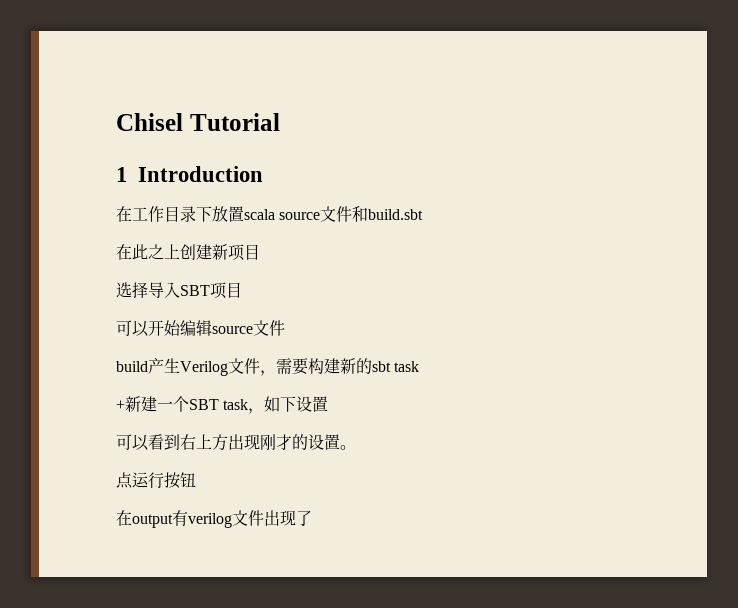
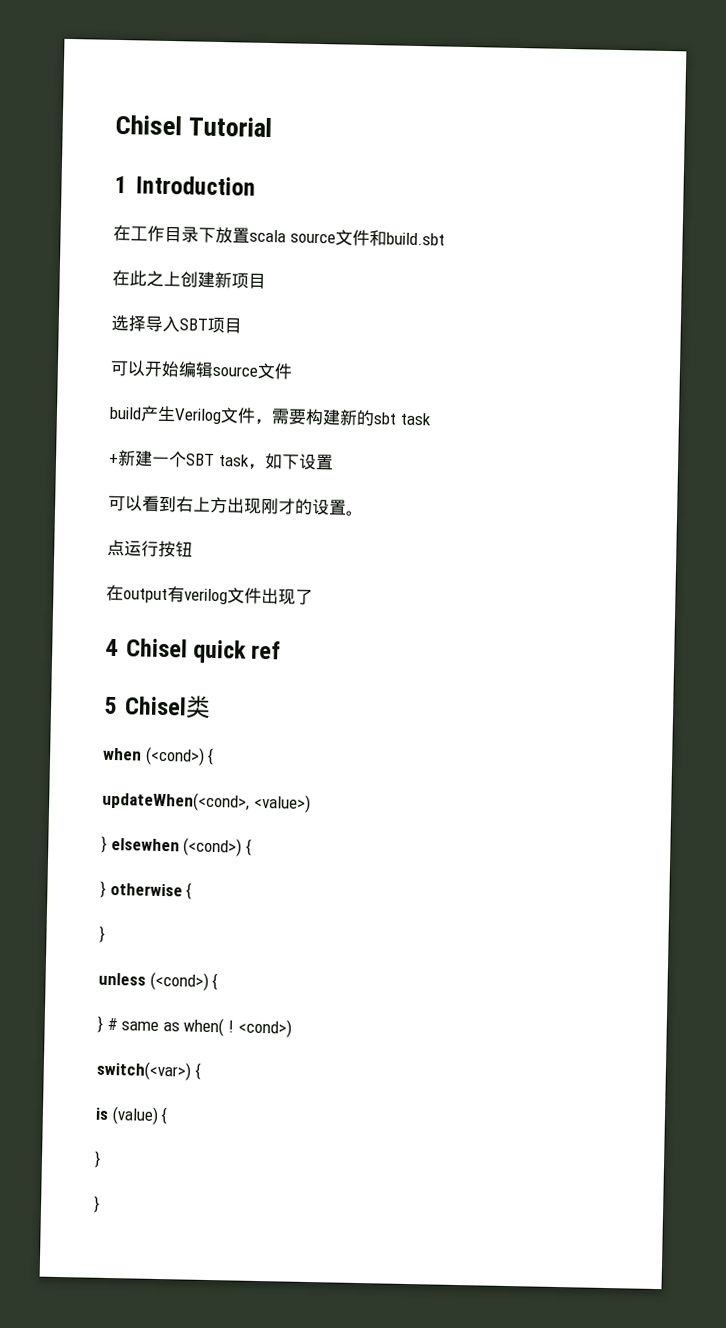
+ 4 Chisel quick ref
+ 5 Chisel类
+ when (<cond>) {
+ updateWhen(<cond>, <value>)
+ } elsewhen (<cond>) {
+ } otherwise {
+ }
+ unless (<cond>) {
+ } # same as when( ! <cond>)
+ switch(<var>) {
+ is (value) {
+ }
+ }

